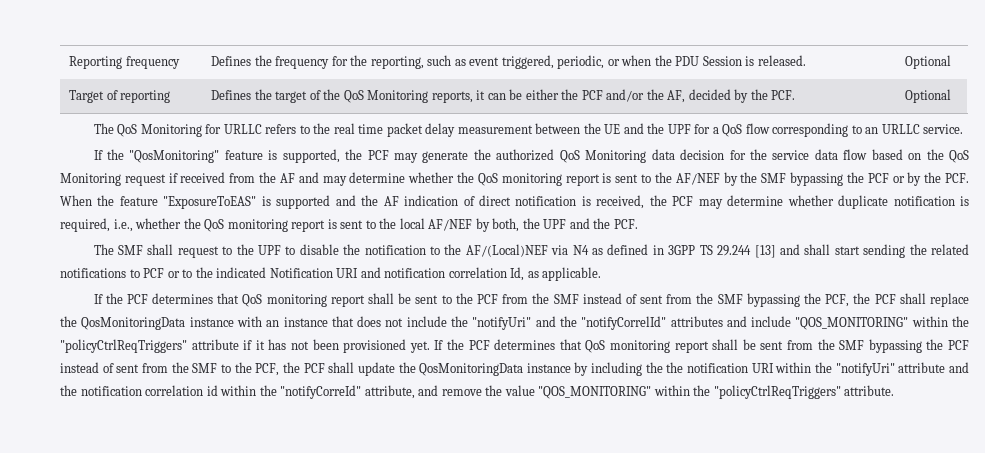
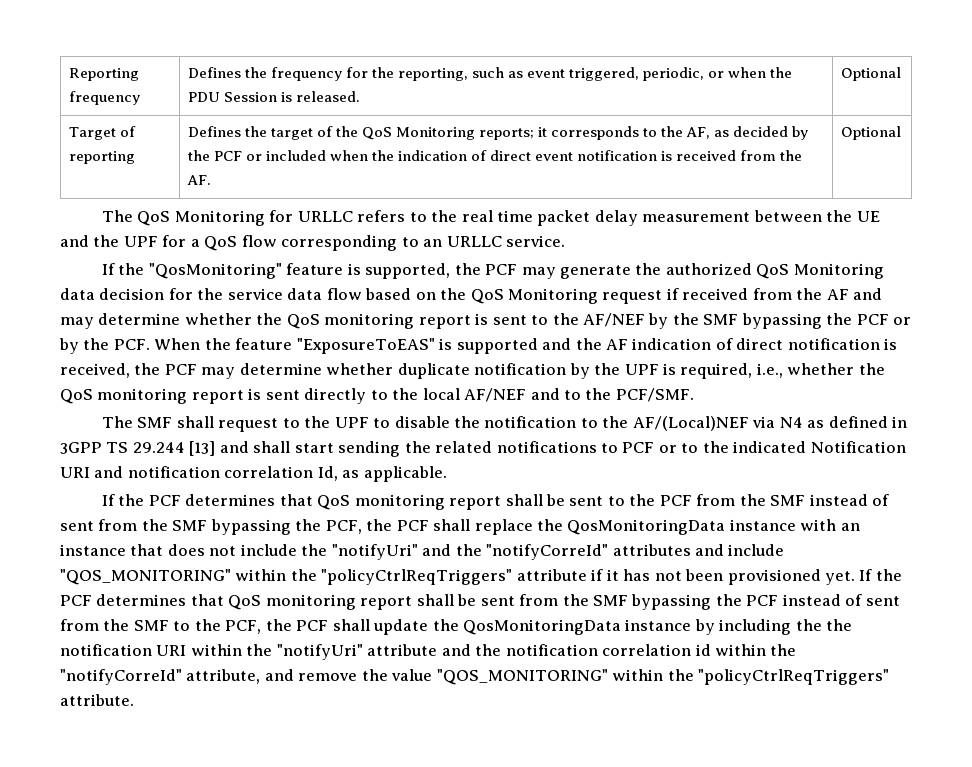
- Target of reporting | Defines the target of the QoS Monitoring reports, it can be either the PCF and/or the AF, decided by the PCF. | Optional
+ Target of reporting | Defines the target of the QoS Monitoring reports; it corresponds to the AF, as decided by the PCF or included when the indication of direct event notification is received from the AF. | Optional
- If the "QosMonitoring" feature is supported, the PCF may generate the authorized QoS Monitoring data decision for the service data flow based on the QoS Monitoring request if received from the AF and may determine whether the QoS monitoring report is sent to the AF/NEF by the SMF bypassing the PCF or by the PCF. When the feature "ExposureToEAS" is supported and the AF indication of direct notification is received, the PCF may determine whether duplicate notification is required, i.e., whether the QoS monitoring report is sent to the local AF/NEF by both, the UPF and the PCF.
+ If the "QosMonitoring" feature is supported, the PCF may generate the authorized QoS Monitoring data decision for the service data flow based on the QoS Monitoring request if received from the AF and may determine whether the QoS monitoring report is sent to the AF/NEF by the SMF bypassing the PCF or by the PCF. When the feature "ExposureToEAS" is supported and the AF indication of direct notification is received, the PCF may determine whether duplicate notification by the UPF is required, i.e., whether the QoS monitoring report is sent directly to the local AF/NEF and to the PCF/SMF.
- If the PCF determines that QoS monitoring report shall be sent to the PCF from the SMF instead of sent from the SMF bypassing the PCF, the PCF shall replace the QosMonitoringData instance with an instance that does not include the "notifyUri" and the "notifyCorrelId" attributes and include "QOS_MONITORING" within the "policyCtrlReqTriggers" attribute if it has not been provisioned yet.
+ If the PCF determines that QoS monitoring report shall be sent to the PCF from the SMF instead of sent from the SMF bypassing the PCF, the PCF shall replace the QosMonitoringData instance with an instance that does not include the "notifyUri" and the "notifyCorreId" attributes and include "QOS_MONITORING" within the "policyCtrlReqTriggers" attribute if it has not been provisioned yet.

